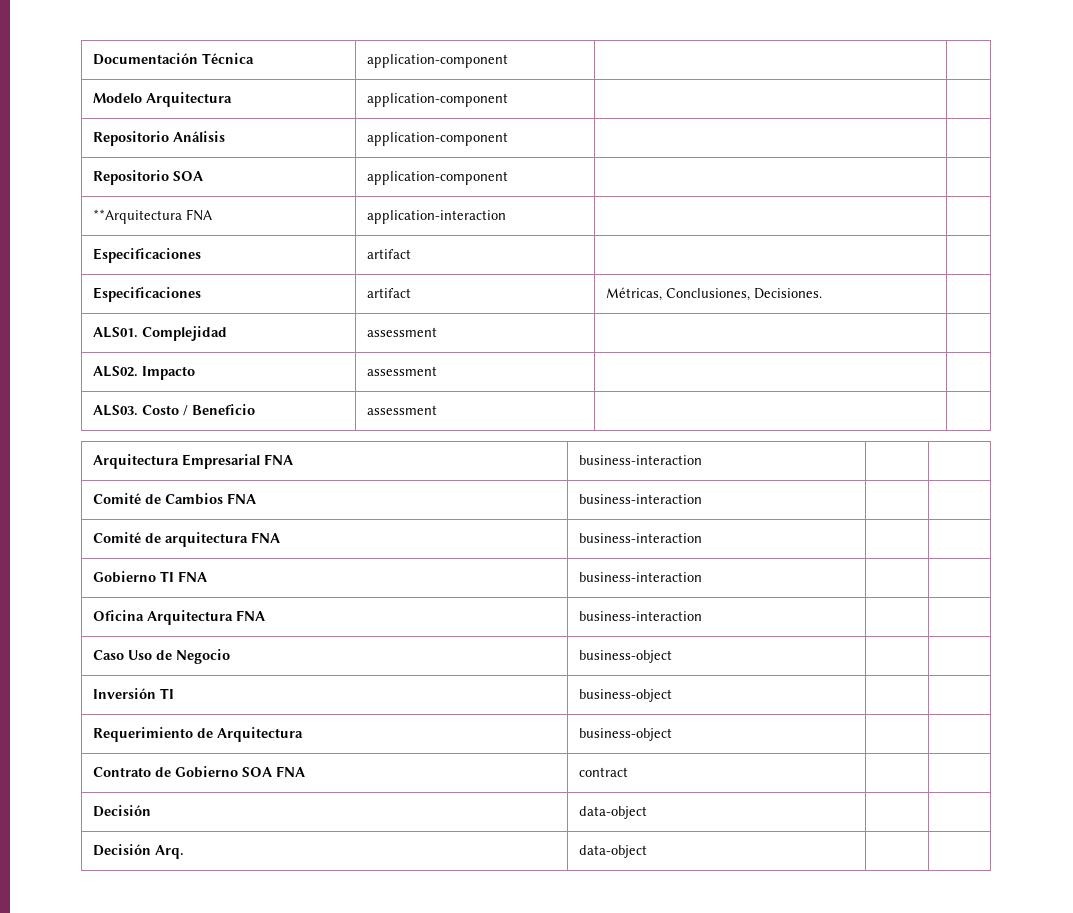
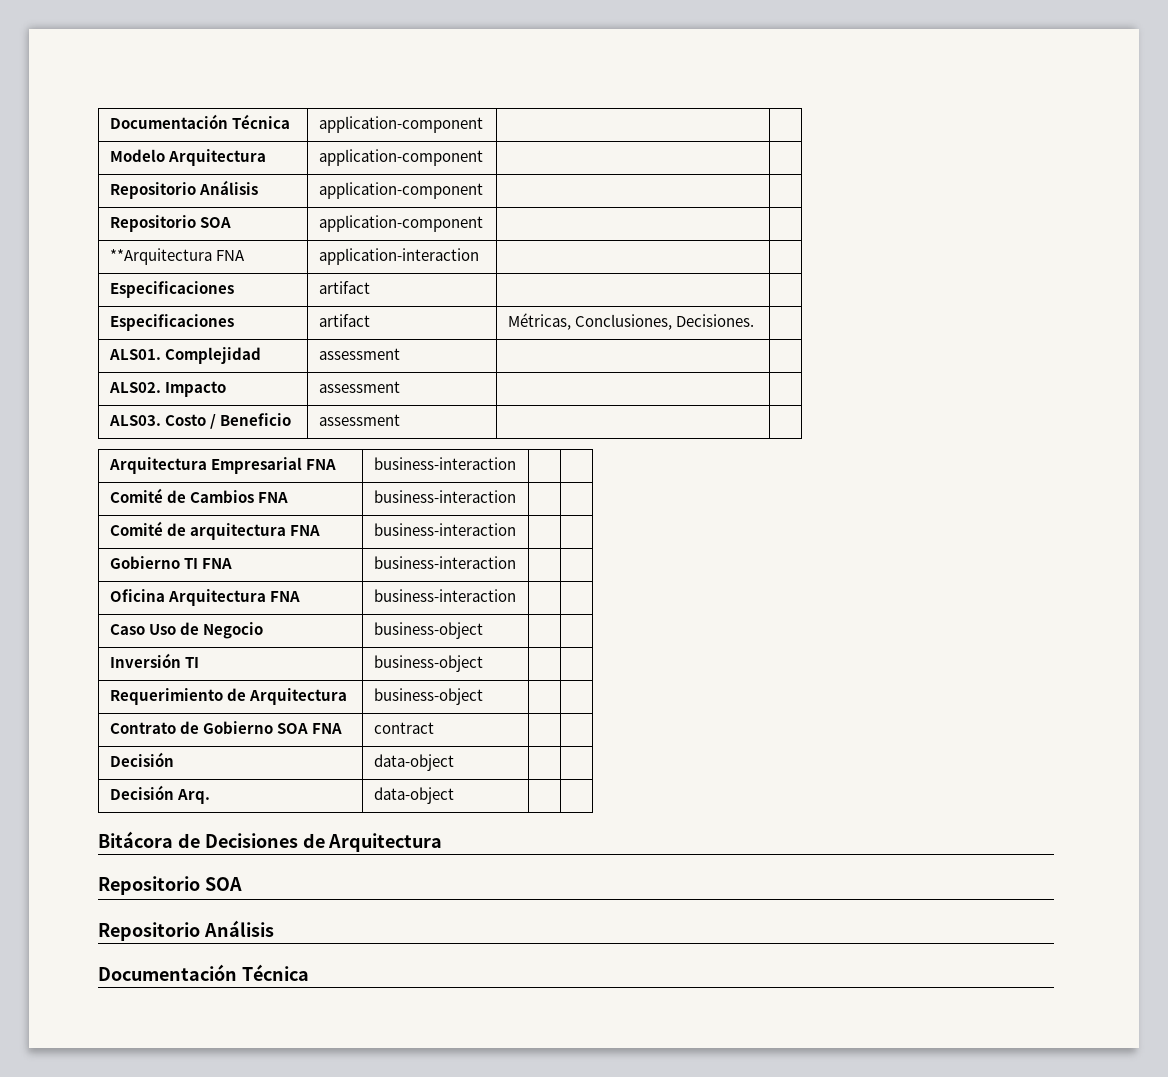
+ Bitácora de Decisiones de Arquitectura
+ Repositorio SOA
+ Repositorio Análisis
+ Documentación Técnica

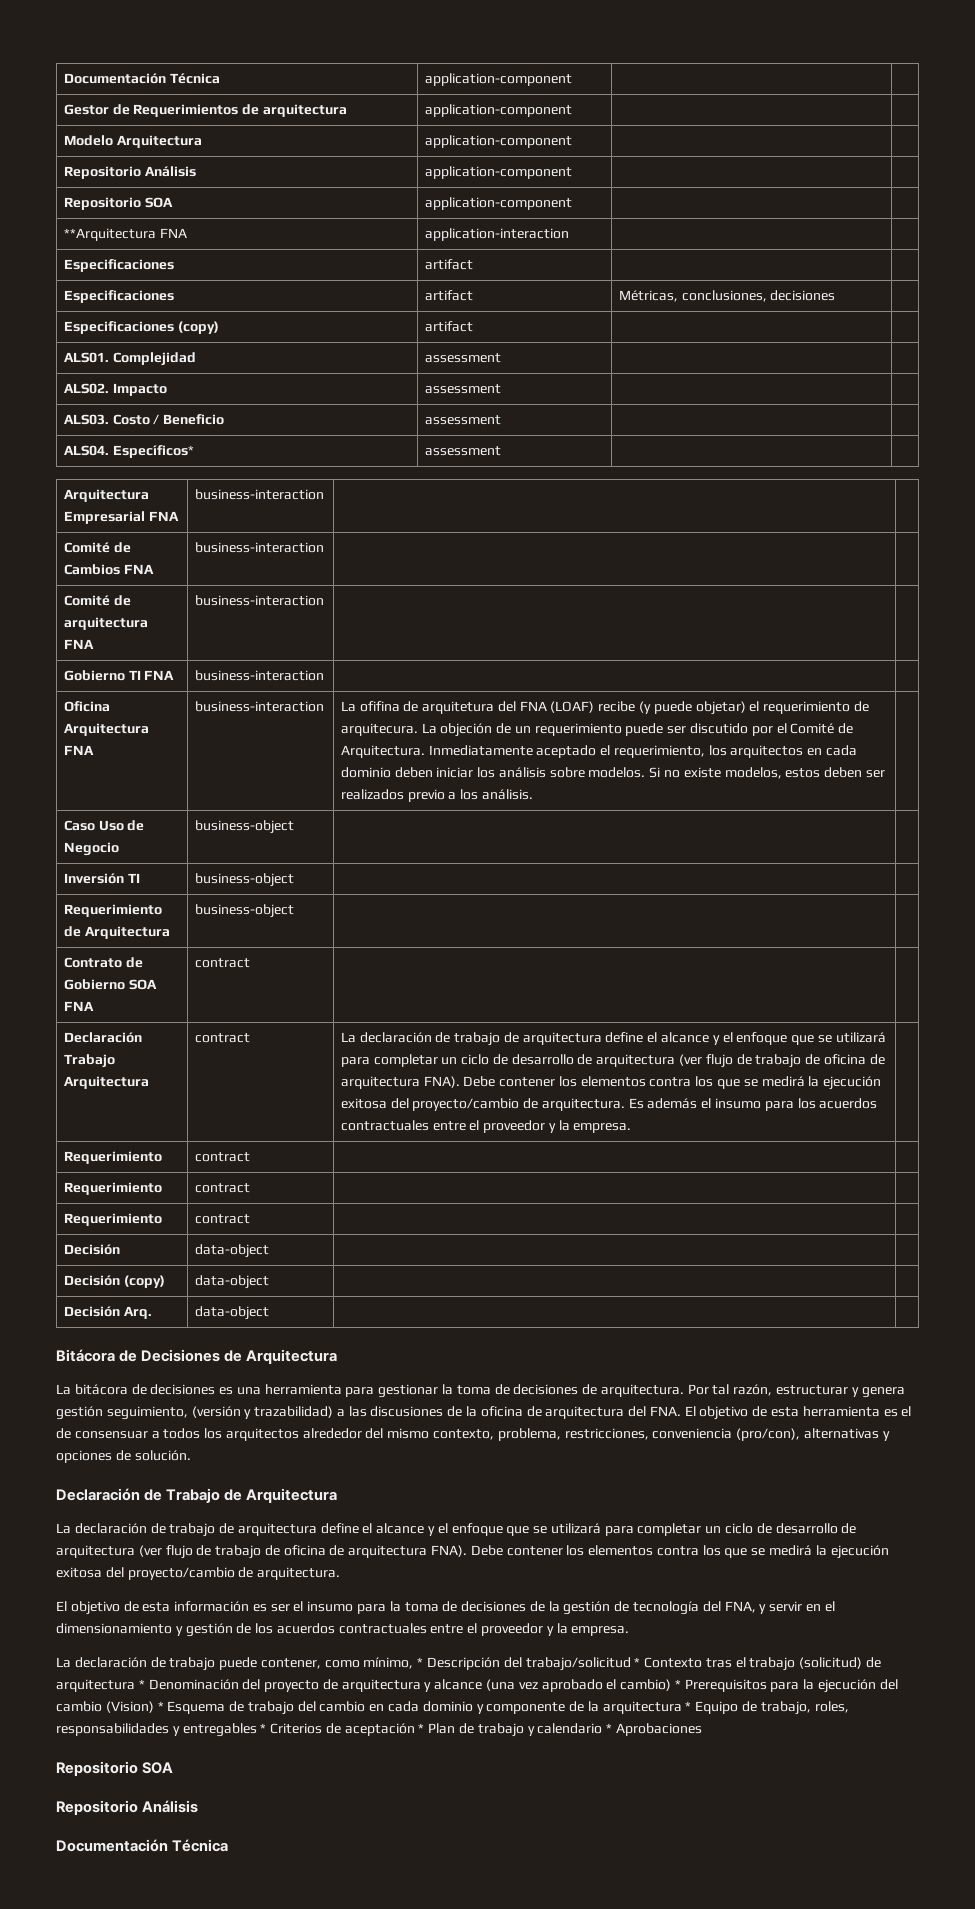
+ Gestor de Requerimientos de arquitectura | application-component | |
- Especificaciones | artifact | Métricas, Conclusiones, Decisiones. |
+ Especificaciones | artifact | Métricas, conclusiones, decisiones |
+ Especificaciones (copy) | artifact | |
+ ALS04. Específicos* | assessment | |
+ La ofifina de arquitetura del FNA (LOAF) recibe (y puede objetar) el requerimiento de arquitecura. La objeción de un requerimiento puede ser discutido por el Comité de Arquitectura. Inmediatamente aceptado el requerimiento, los arquitectos en cada dominio deben iniciar los análisis sobre modelos. Si no existe modelos, estos deben ser realizados previo a los análisis.
+ Declaración Trabajo Arquitectura | contract | La declaración de trabajo de arquitectura define el alcance y el enfoque que se utilizará para completar un ciclo de desarrollo de arquitectura (ver flujo de trabajo de oficina de arquitectura FNA). Debe contener los elementos contra los que se medirá la ejecución exitosa del proyecto/cambio de arquitectura. Es además el insumo para los acuerdos contractuales entre el proveedor y la empresa. |
+ Requerimiento | contract | |
+ Requerimiento | contract | |
+ Requerimiento | contract | |
+ Decisión (copy) | data-object | |
+ La bitácora de decisiones es una herramienta para gestionar la toma de decisiones de arquitectura. Por tal razón, estructurar y genera gestión seguimiento, (versión y trazabilidad) a las discusiones de la oficina de arquitectura del FNA. El objetivo de esta herramienta es el de consensuar a todos los arquitectos alrededor del mismo contexto, problema, restricciones, conveniencia (pro/con), alternativas y opciones de solución.
+ Declaración de Trabajo de Arquitectura
+ La declaración de trabajo de arquitectura define el alcance y el enfoque que se utilizará para completar un ciclo de desarrollo de arquitectura (ver flujo de trabajo de oficina de arquitectura FNA). Debe contener los elementos contra los que se medirá la ejecución exitosa del proyecto/cambio de arquitectura.
+ El objetivo de esta información es ser el insumo para la toma de decisiones de la gestión de tecnología del FNA, y servir en el dimensionamiento y gestión de los acuerdos contractuales entre el proveedor y la empresa.
+ La declaración de trabajo puede contener, como mínimo, * Descripción del trabajo/solicitud * Contexto tras el trabajo (solicitud) de arquitectura * Denominación del proyecto de arquitectura y alcance (una vez aprobado el cambio) * Prerequisitos para la ejecución del cambio (Vision) * Esquema de trabajo del cambio en cada dominio y componente de la arquitectura * Equipo de trabajo, roles, responsabilidades y entregables * Criterios de aceptación * Plan de trabajo y calendario * Aprobaciones

